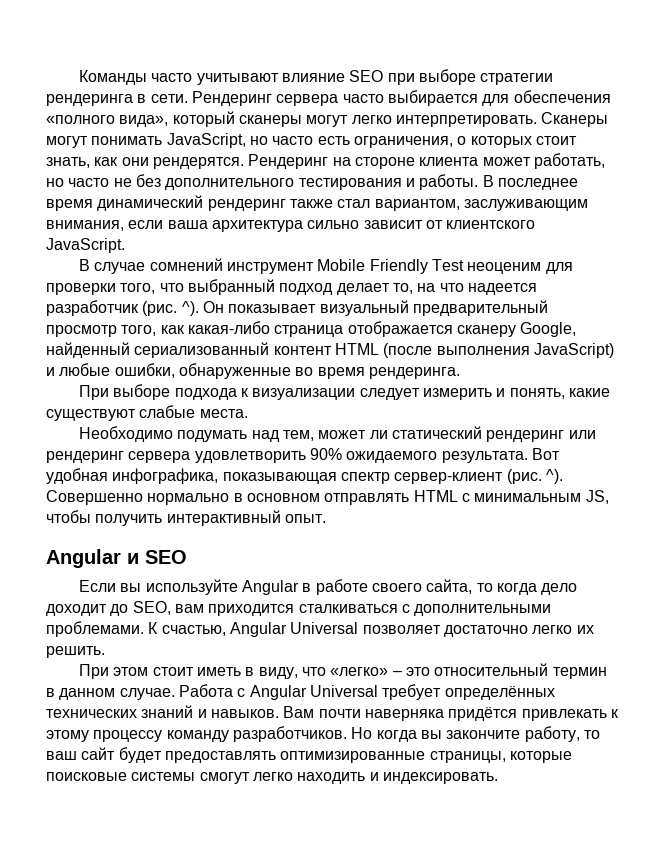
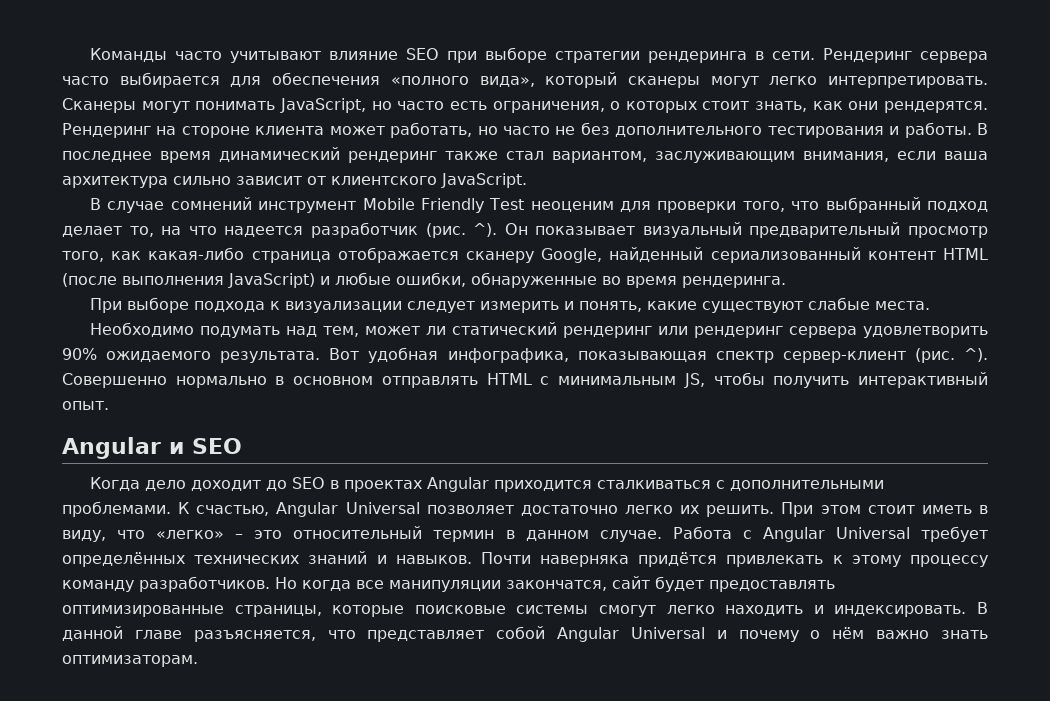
- Если вы используйте Angular в работе своего сайта, то когда дело доходит до SEO, вам приходится сталкиваться с дополнительными проблемами.
+ Когда дело доходит до SEO в проектах Angular приходится сталкиваться с дополнительными проблемами.
- К счастью, Angular Universal позволяет достаточно легко их решить.
- При этом стоит иметь в виду, что «легко» – это относительный термин в данном случае.
+ К счастью, Angular Universal позволяет достаточно легко их решить. При этом стоит иметь в виду, что «легко» – это относительный термин в данном случае.
- Вам почти наверняка придётся привлекать к этому процессу команду разработчиков.
+ Почти наверняка придётся привлекать к этому процессу команду разработчиков.
- Но когда вы закончите работу, то ваш сайт будет предоставлять оптимизированные страницы, которые поисковые системы смогут легко находить и индексировать.
+ Но когда все манипуляции закончатся, сайт будет предоставлять оптимизированные страницы, которые поисковые системы смогут легко находить и индексировать.
+ В данной главе разъясняется, что представляет собой Angular Universal и почему о нём важно знать оптимизаторам.

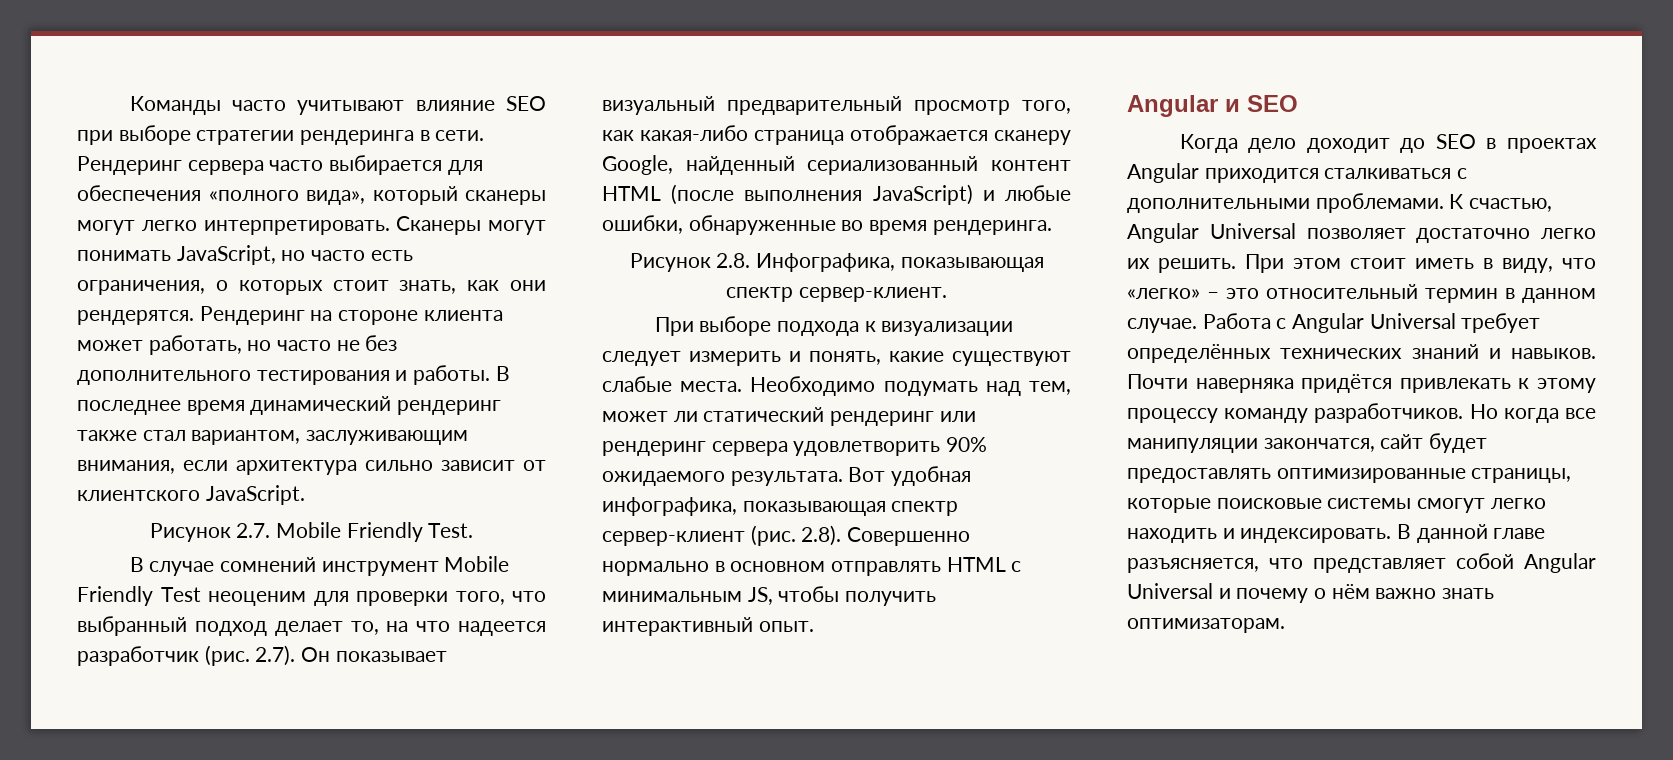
- В последнее время динамический рендеринг также стал вариантом, заслуживающим внимания, если ваша архитектура сильно зависит от клиентского JavaScript.
+ В последнее время динамический рендеринг также стал вариантом, заслуживающим внимания, если архитектура сильно зависит от клиентского JavaScript.
+ Рисунок 2.7. Mobile Friendly Test.
- ^). Он показывает визуальный предварительный просмотр того, как какая-либо страница отображается сканеру Google, найденный сериализованный контент HTML (после выполнения JavaScript) и любые ошибки, обнаруженные во время рендеринга.
+ 2.7). Он показывает визуальный предварительный просмотр того, как какая-либо страница отображается сканеру Google, найденный сериализованный контент HTML (после выполнения JavaScript) и любые ошибки, обнаруженные во время рендеринга.
+ Рисунок 2.8. Инфографика, показывающая спектр сервер-клиент.
- При выборе подхода к визуализации следует измерить и понять, какие существуют слабые места.
- Необходимо подумать над тем, может ли статический рендеринг или рендеринг сервера удовлетворить 90% ожидаемого результата.
+ При выборе подхода к визуализации следует измерить и понять, какие существуют слабые места. Необходимо подумать над тем, может ли статический рендеринг или рендеринг сервера удовлетворить 90% ожидаемого результата.
- ^). Совершенно нормально в основном отправлять HTML с минимальным JS, чтобы получить интерактивный опыт.
+ 2.8). Совершенно нормально в основном отправлять HTML с минимальным JS, чтобы получить интерактивный опыт.

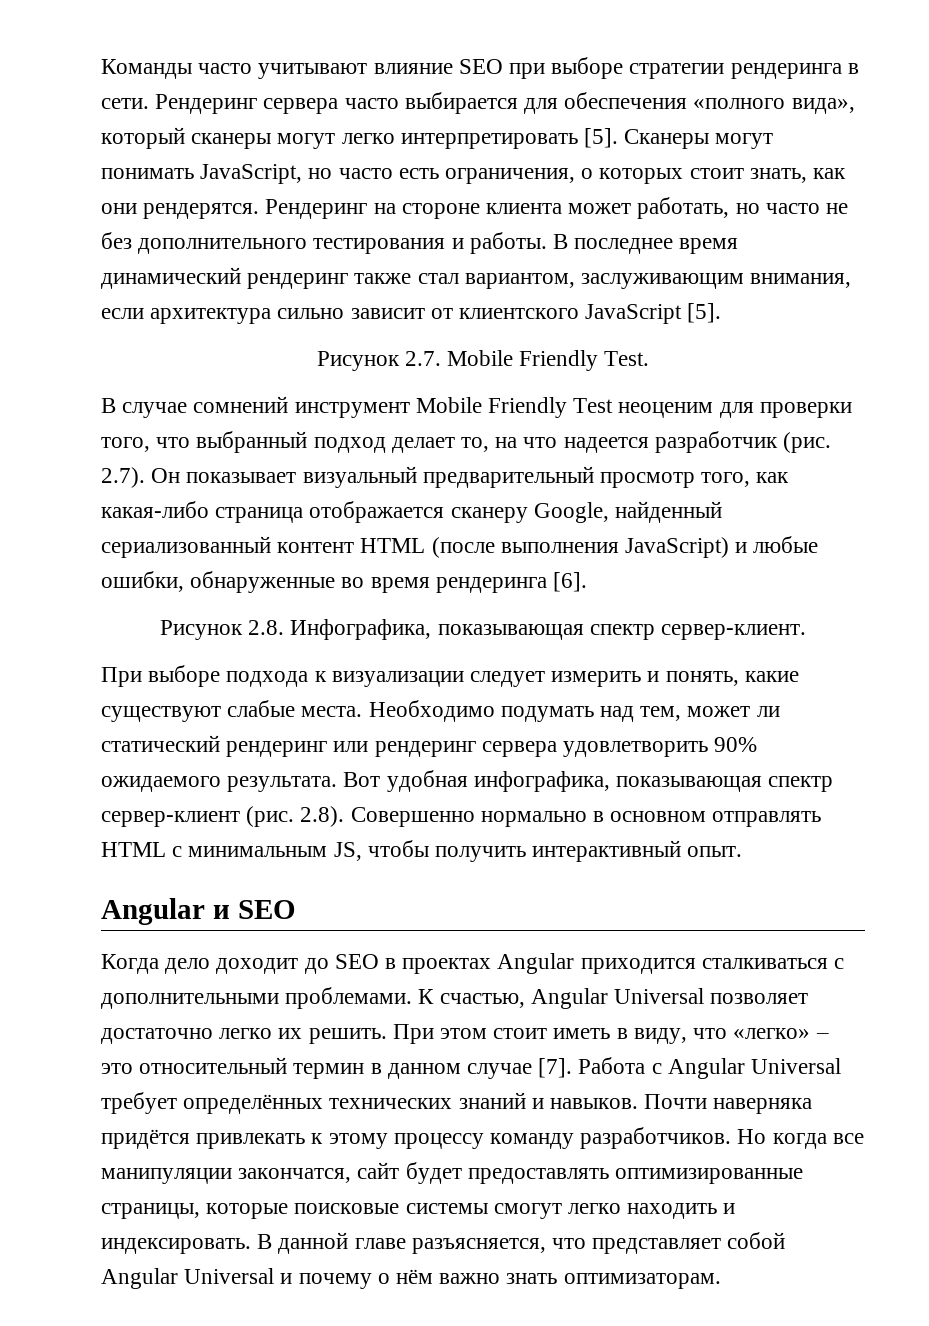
- Рендеринг сервера часто выбирается для обеспечения «полного вида», который сканеры могут легко интерпретировать.
+ Рендеринг сервера часто выбирается для обеспечения «полного вида», который сканеры могут легко интерпретировать [5].
- В последнее время динамический рендеринг также стал вариантом, заслуживающим внимания, если архитектура сильно зависит от клиентского JavaScript.
+ В последнее время динамический рендеринг также стал вариантом, заслуживающим внимания, если архитектура сильно зависит от клиентского JavaScript [5].
- 2.7). Он показывает визуальный предварительный просмотр того, как какая-либо страница отображается сканеру Google, найденный сериализованный контент HTML (после выполнения JavaScript) и любые ошибки, обнаруженные во время рендеринга.
+ 2.7). Он показывает визуальный предварительный просмотр того, как какая-либо страница отображается сканеру Google, найденный сериализованный контент HTML (после выполнения JavaScript) и любые ошибки, обнаруженные во время рендеринга [6].
- При этом стоит иметь в виду, что «легко» – это относительный термин в данном случае.
+ При этом стоит иметь в виду, что «легко» – это относительный термин в данном случае [7].

